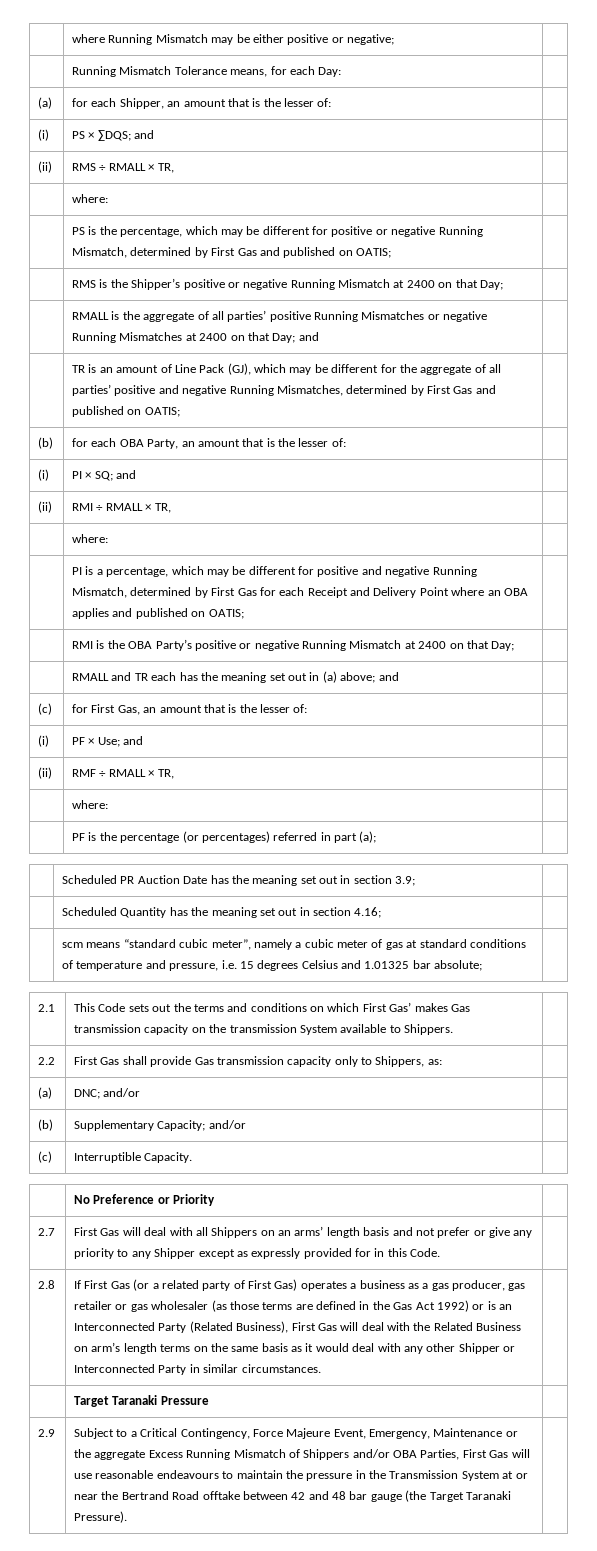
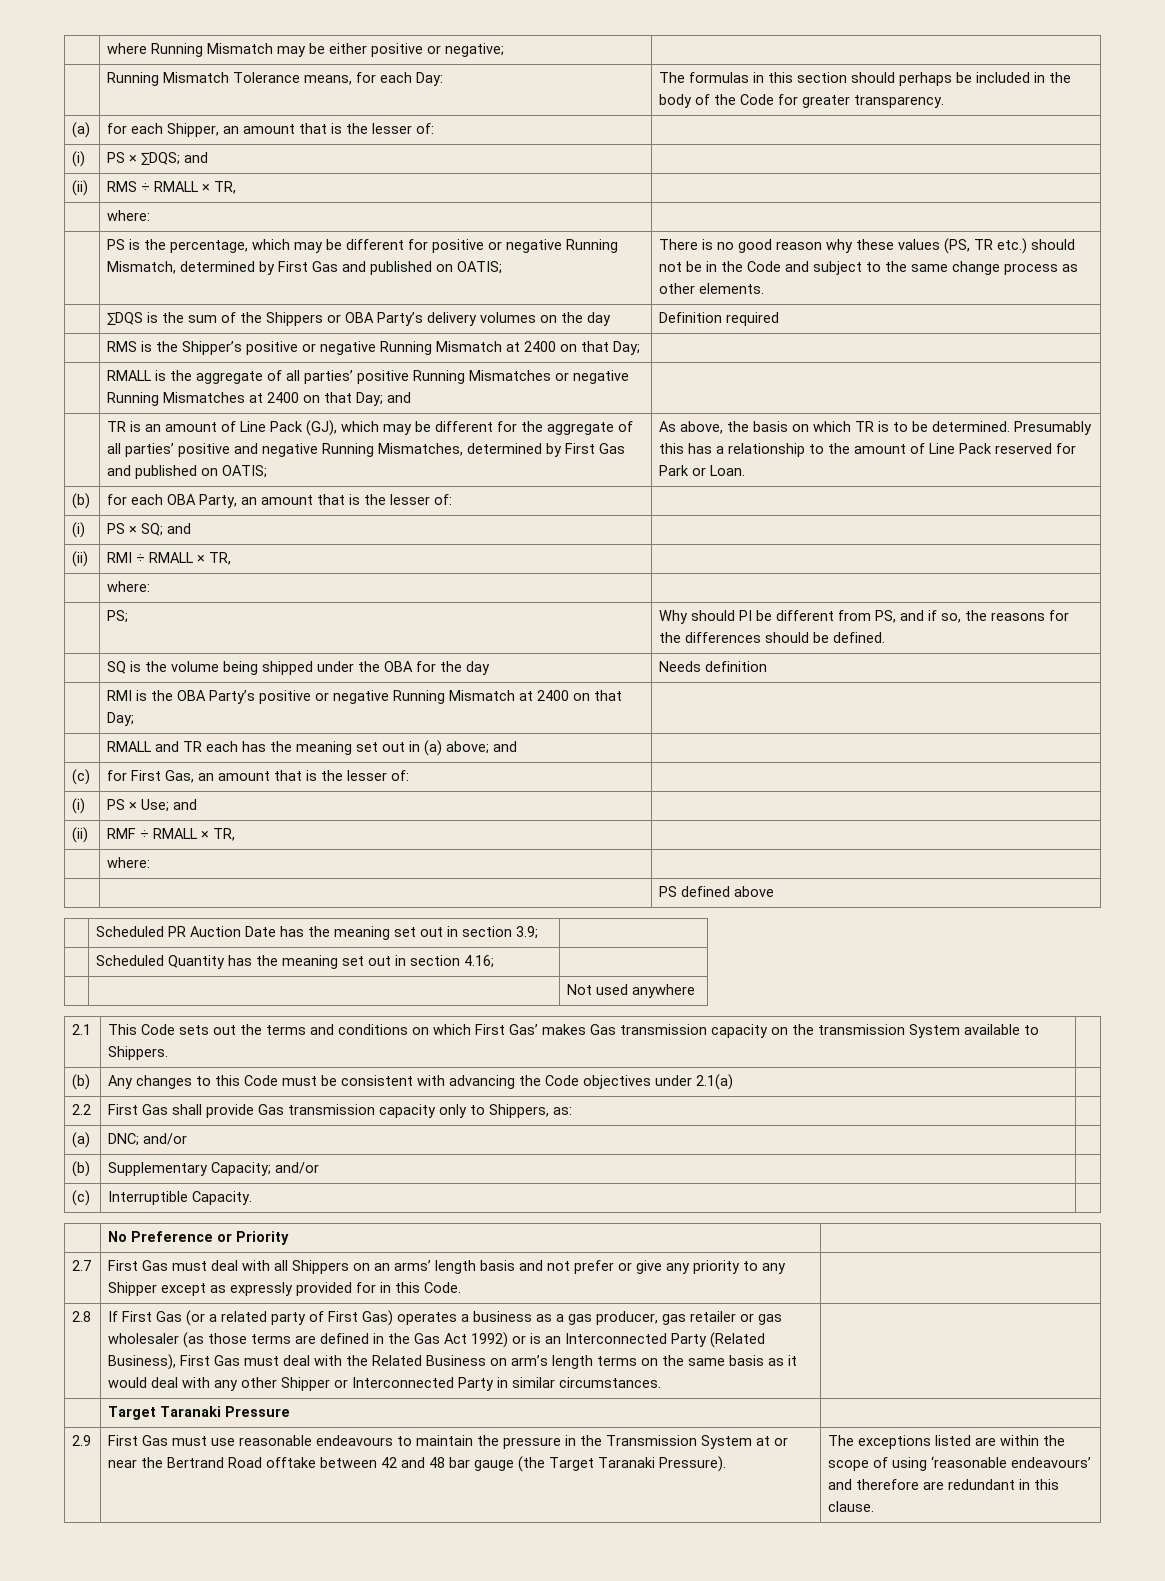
- | Running Mismatch Tolerance means, for each Day: |
+ | Running Mismatch Tolerance means, for each Day: | The formulas in this section should perhaps be included in the body of the Code for greater transparency.
+ There is no good reason why these values (PS, TR etc.) should not be in the Code and subject to the same change process as other elements.
+ | ∑DQS is the sum of the Shippers or OBA Party’s delivery volumes on the day | Definition required
+ As above, the basis on which TR is to be determined. Presumably this has a relationship to the amount of Line Pack reserved for Park or Loan.
- (i) | PI × SQ; and |
+ (i) | PS × SQ; and |
- | PI is a percentage, which may be different for positive and negative Running Mismatch, determined by First Gas for each Receipt and Delivery Point where an OBA applies and published on OATIS; |
+ | PS; | Why should PI be different from PS, and if so, the reasons for the differences should be defined.
+ | SQ is the volume being shipped under the OBA for the day | Needs definition
- (i) | PF × Use; and |
+ (i) | PS × Use; and |
- | PF is the percentage (or percentages) referred in part (a); |
+ | | PS defined above
- | scm means “standard cubic meter”, namely a cubic meter of gas at standard conditions of temperature and pressure, i.e. 15 degrees Celsius and 1.01325 bar absolute; |
+ | | Not used anywhere
+ (b) | Any changes to this Code must be consistent with advancing the Code objectives under 2.1(a) |
- 2.7 | First Gas will deal with all Shippers on an arms’ length basis and not prefer or give any priority to any Shipper except as expressly provided for in this Code. |
+ 2.7 | First Gas must deal with all Shippers on an arms’ length basis and not prefer or give any priority to any Shipper except as expressly provided for in this Code. |
- If First Gas (or a related party of First Gas) operates a business as a gas producer, gas retailer or gas wholesaler (as those terms are defined in the Gas Act 1992) or is an Interconnected Party (Related Business), First Gas will deal with the Related Business on arm’s length terms on the same basis as it would deal with any other Shipper or Interconnected Party in similar circumstances.
+ If First Gas (or a related party of First Gas) operates a business as a gas producer, gas retailer or gas wholesaler (as those terms are defined in the Gas Act 1992) or is an Interconnected Party (Related Business), First Gas must deal with the Related Business on arm’s length terms on the same basis as it would deal with any other Shipper or Interconnected Party in similar circumstances.
- Subject to a Critical Contingency, Force Majeure Event, Emergency, Maintenance or the aggregate Excess Running Mismatch of Shippers and/or OBA Parties, First Gas will use reasonable endeavours to maintain the pressure in the Transmission System at or near the Bertrand Road offtake between 42 and 48 bar gauge (the Target Taranaki Pressure).
+ First Gas must use reasonable endeavours to maintain the pressure in the Transmission System at or near the Bertrand Road offtake between 42 and 48 bar gauge (the Target Taranaki Pressure).
+ The exceptions listed are within the scope of using ‘reasonable endeavours’ and therefore are redundant in this clause.

